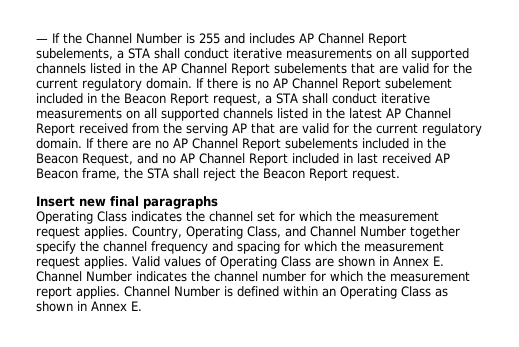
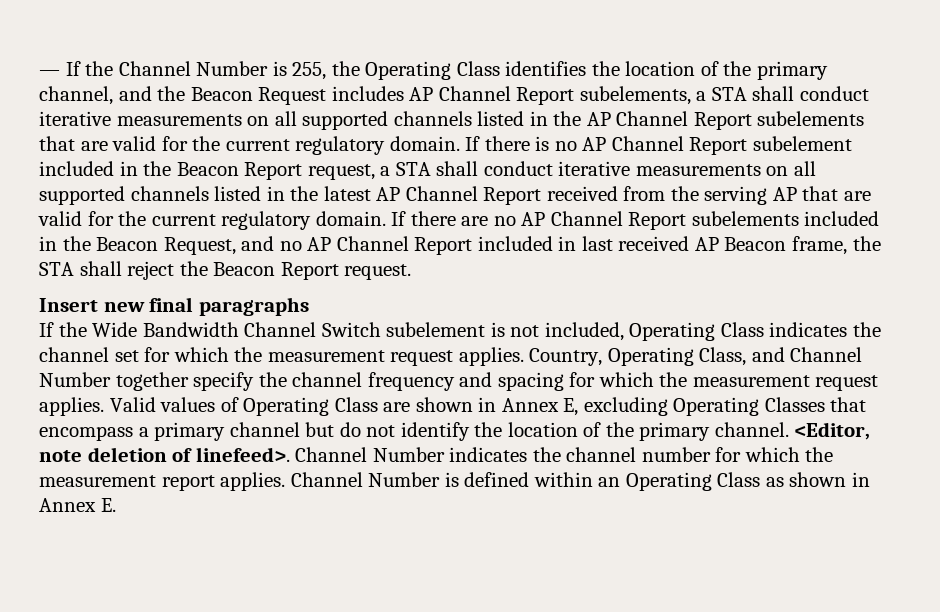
- — If the Channel Number is 255 and includes AP Channel Report subelements, a STA shall conduct iterative measurements on all supported channels listed in the AP Channel Report subelements that are valid for the current regulatory domain.
+ — If the Channel Number is 255, the Operating Class identifies the location of the primary channel, and the Beacon Request includes AP Channel Report subelements, a STA shall conduct iterative measurements on all supported channels listed in the AP Channel Report subelements that are valid for the current regulatory domain.
- Operating Class indicates the channel set for which the measurement request applies.
+ If the Wide Bandwidth Channel Switch subelement is not included, Operating Class indicates the channel set for which the measurement request applies.
- Valid values of Operating Class are shown in Annex E. Channel Number indicates the channel number for which the measurement report applies.
+ Valid values of Operating Class are shown in Annex E, excluding Operating Classes that encompass a primary channel but do not identify the location of the primary channel. <Editor, note deletion of linefeed>. Channel Number indicates the channel number for which the measurement report applies.

